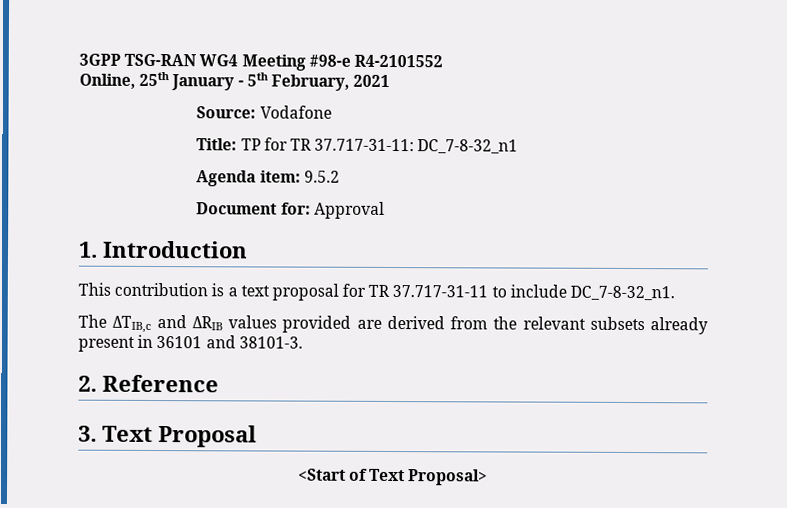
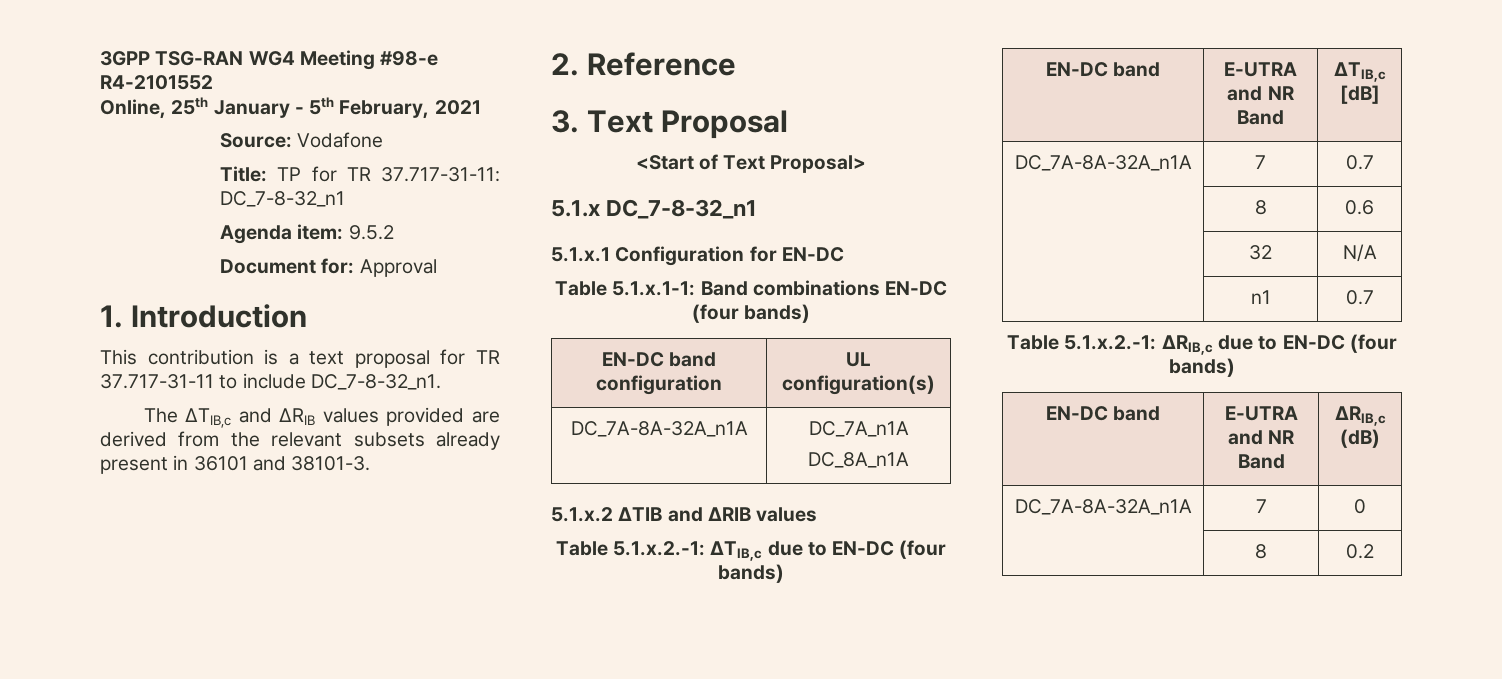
+ 5.1.x DC_7-8-32_n1
+ 5.1.x.1 Configuration for EN-DC
+ Table 5.1.x.1-1: Band combinations EN-DC (four bands)
+ EN-DC band configuration | UL configuration(s)
+ DC_7A-8A-32A_n1A | DC_7A_n1A
+ DC_8A_n1A
+ 5.1.x.2 ∆TIB and ∆RIB values
+ Table 5.1.x.2.-1: ΔTIB,c due to EN-DC (four bands)
+ EN-DC band | E-UTRA and NR Band | ΔTIB,c [dB]
+ DC_7A-8A-32A_n1A | 7 | 0.7
+ | 8 | 0.6
+ | 32 | N/A
+ | n1 | 0.7
+ Table 5.1.x.2.-1: ΔRIB,c due to EN-DC (four bands)
+ EN-DC band | E-UTRA and NR Band | ΔRIB,c (dB)
+ DC_7A-8A-32A_n1A | 7 | 0
+ | 8 | 0.2

